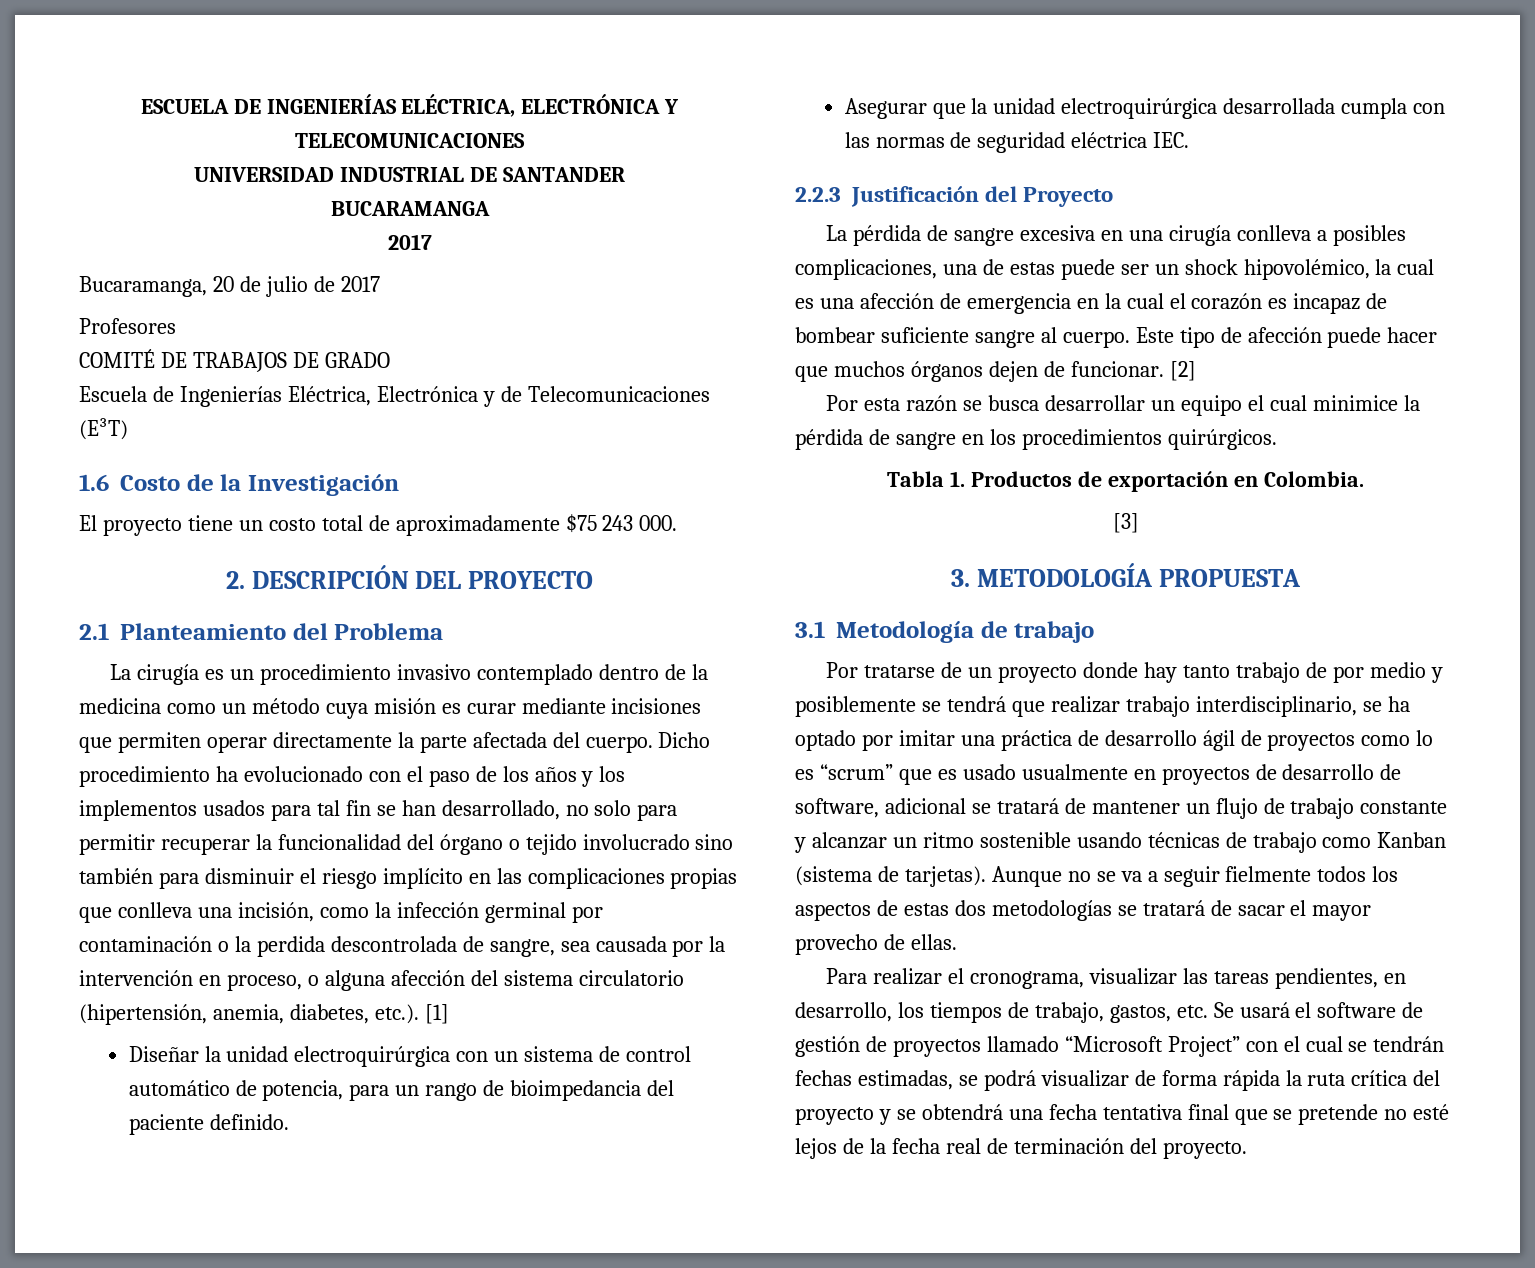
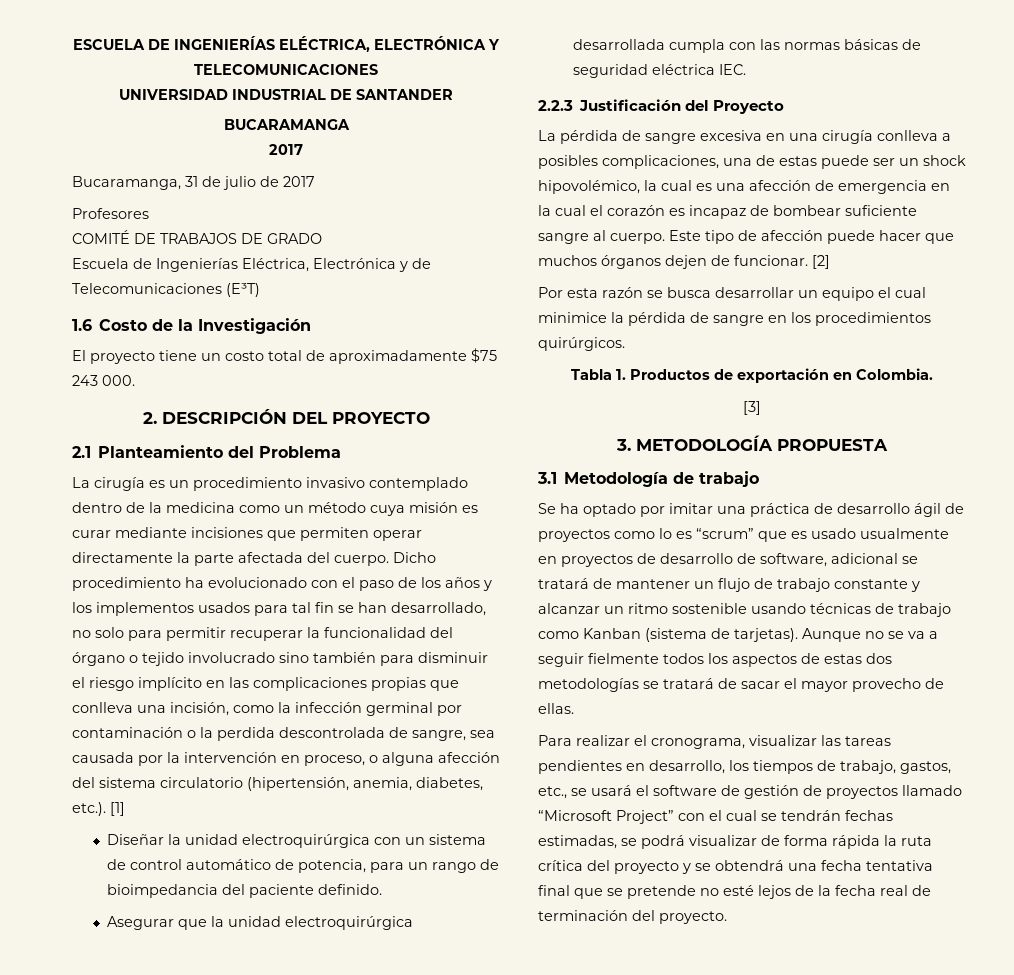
- Bucaramanga, 20 de julio de 2017
+ Bucaramanga, 31 de julio de 2017
- Asegurar que la unidad electroquirúrgica desarrollada cumpla con las normas de seguridad eléctrica IEC.
+ Asegurar que la unidad electroquirúrgica desarrollada cumpla con las normas básicas de seguridad eléctrica IEC.
- Por tratarse de un proyecto donde hay tanto trabajo de por medio y posiblemente se tendrá que realizar trabajo interdisciplinario, se ha optado por imitar una práctica de desarrollo ágil de proyectos como lo es “scrum” que es usado usualmente en proyectos de desarrollo de software, adicional se tratará de mantener un flujo de trabajo constante y alcanzar un ritmo sostenible usando técnicas de trabajo como Kanban (sistema de tarjetas).
+ Se ha optado por imitar una práctica de desarrollo ágil de proyectos como lo es “scrum” que es usado usualmente en proyectos de desarrollo de software, adicional se tratará de mantener un flujo de trabajo constante y alcanzar un ritmo sostenible usando técnicas de trabajo como Kanban (sistema de tarjetas).
- Para realizar el cronograma, visualizar las tareas pendientes, en desarrollo, los tiempos de trabajo, gastos, etc. Se usará el software de gestión de proyectos llamado “Microsoft Project” con el cual se tendrán fechas estimadas, se podrá visualizar de forma rápida la ruta crítica del proyecto y se obtendrá una fecha tentativa final que se pretende no esté lejos de la fecha real de terminación del proyecto.
+ Para realizar el cronograma, visualizar las tareas pendientes en desarrollo, los tiempos de trabajo, gastos, etc., se usará el software de gestión de proyectos llamado “Microsoft Project” con el cual se tendrán fechas estimadas, se podrá visualizar de forma rápida la ruta crítica del proyecto y se obtendrá una fecha tentativa final que se pretende no esté lejos de la fecha real de terminación del proyecto.

